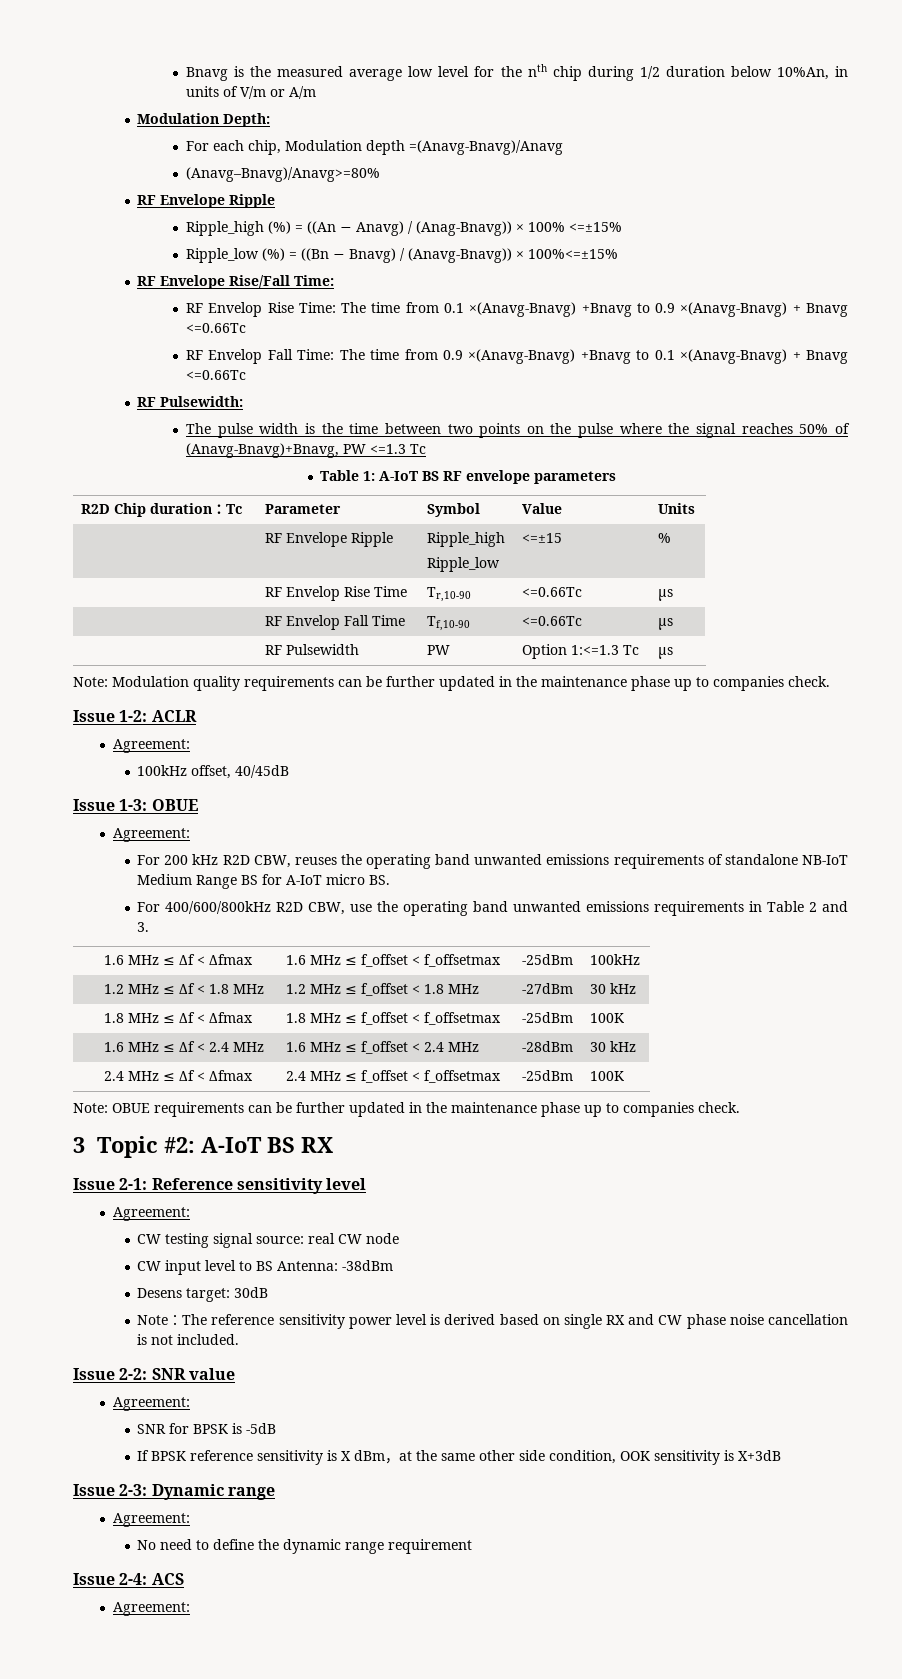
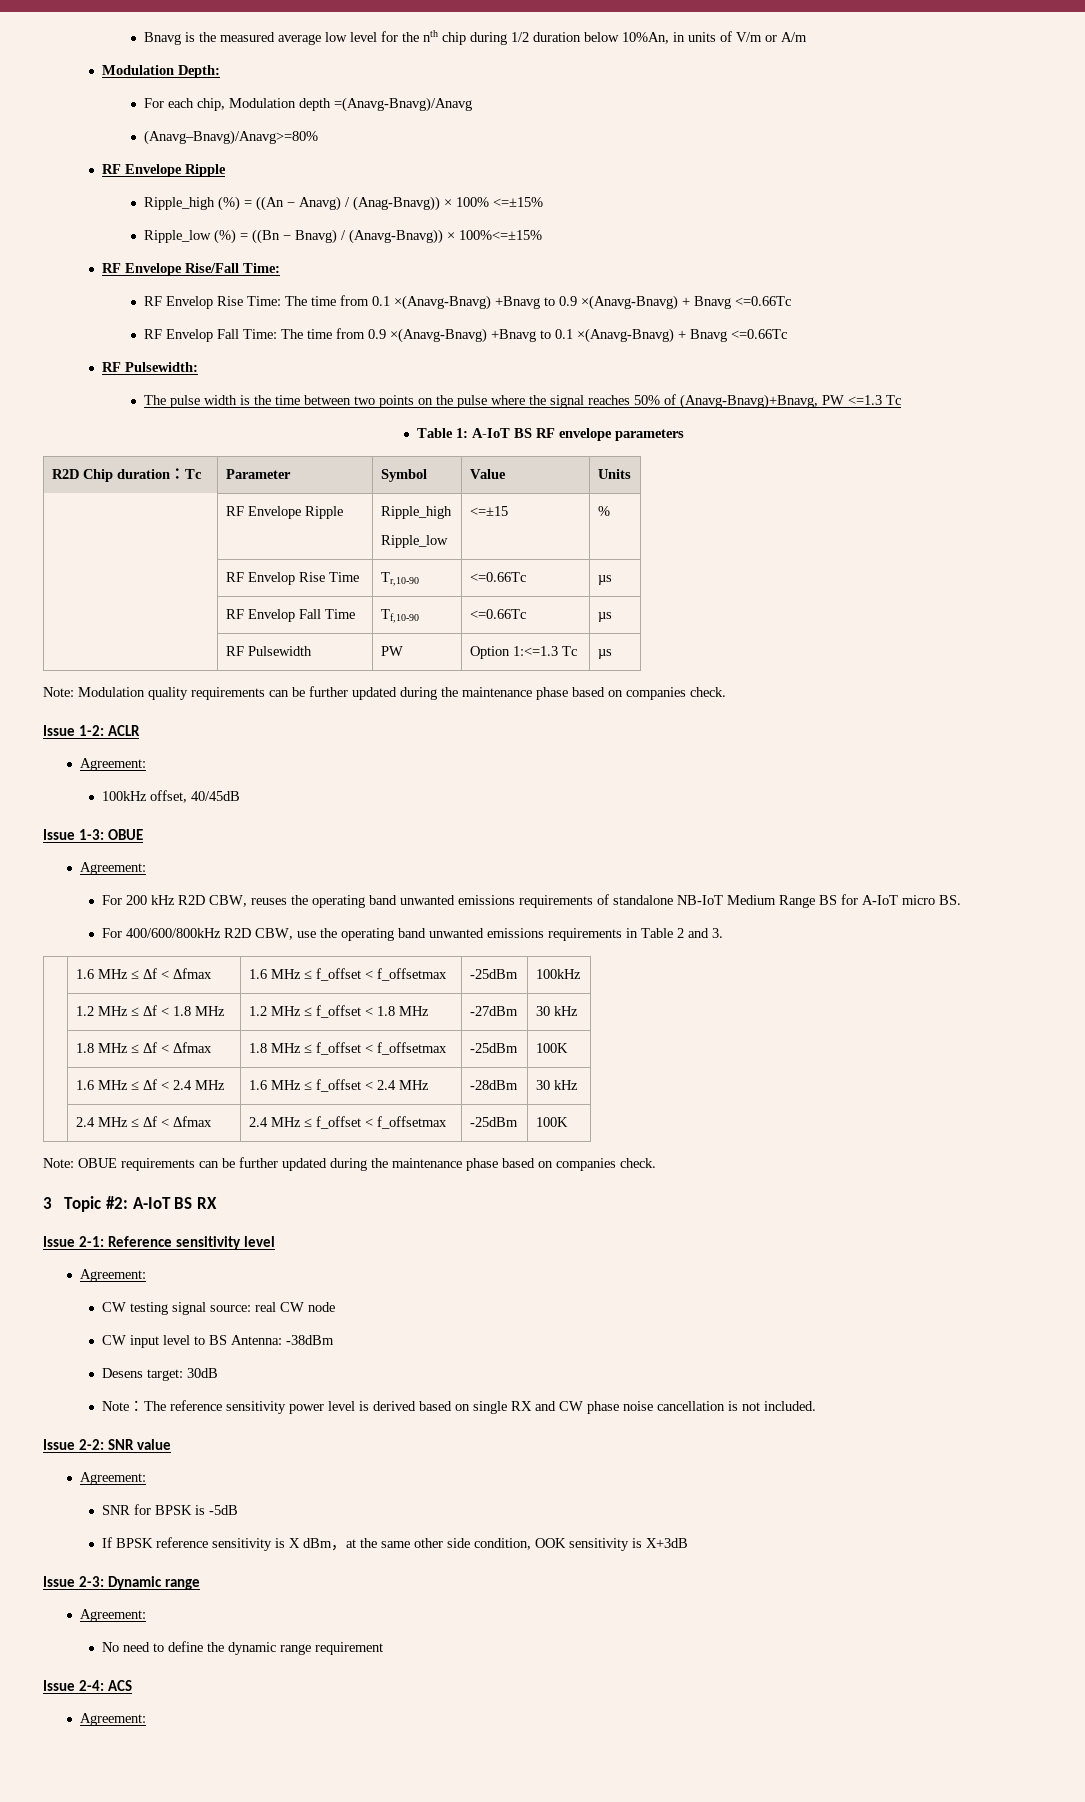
- Note: Modulation quality requirements can be further updated in the maintenance phase up to companies check.
+ Note: Modulation quality requirements can be further updated during the maintenance phase based on companies check.
- Note: OBUE requirements can be further updated in the maintenance phase up to companies check.
+ Note: OBUE requirements can be further updated during the maintenance phase based on companies check.

